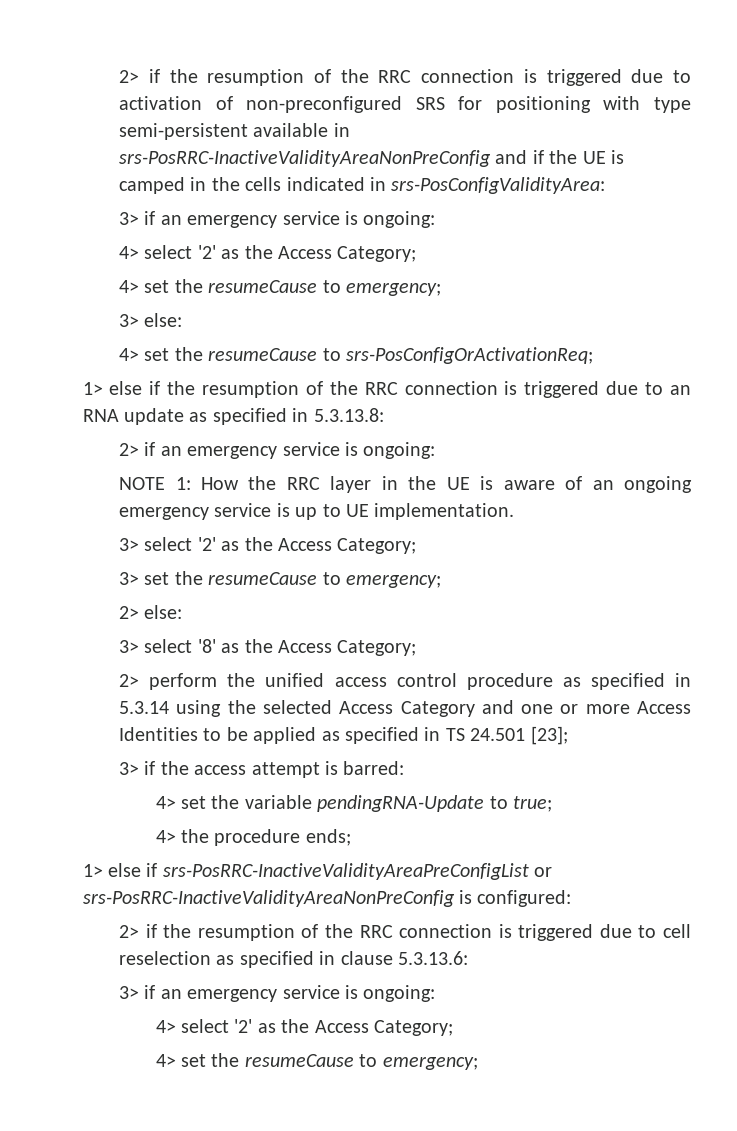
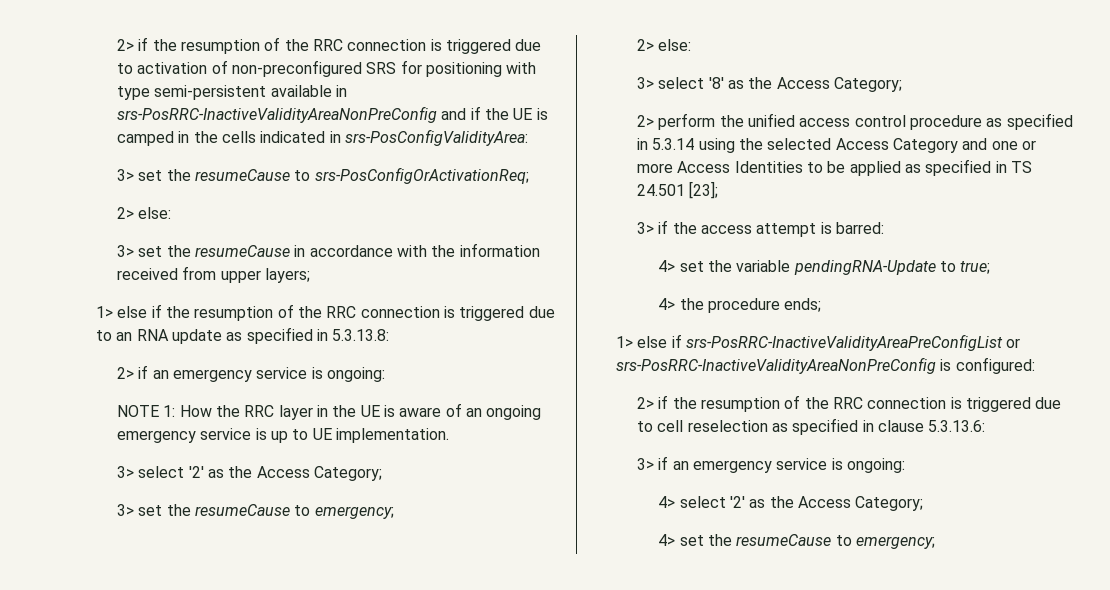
  2> if the resumption of the RRC connection is triggered due to activation of non-preconfigured SRS for positioning with type semi-persistent available in srs-PosRRC-InactiveValidityAreaNonPreConfig and if the UE is camped in the cells indicated in srs-PosConfigValidityArea:
- 3> if an emergency service is ongoing:
- 4> select '2' as the Access Category;
- 4> set the resumeCause to emergency;
- 3> else:
- 4> set the resumeCause to srs-PosConfigOrActivationReq;
+ 3> set the resumeCause to srs-PosConfigOrActivationReq;
+ 2> else:
+ 3> set the resumeCause in accordance with the information received from upper layers;

